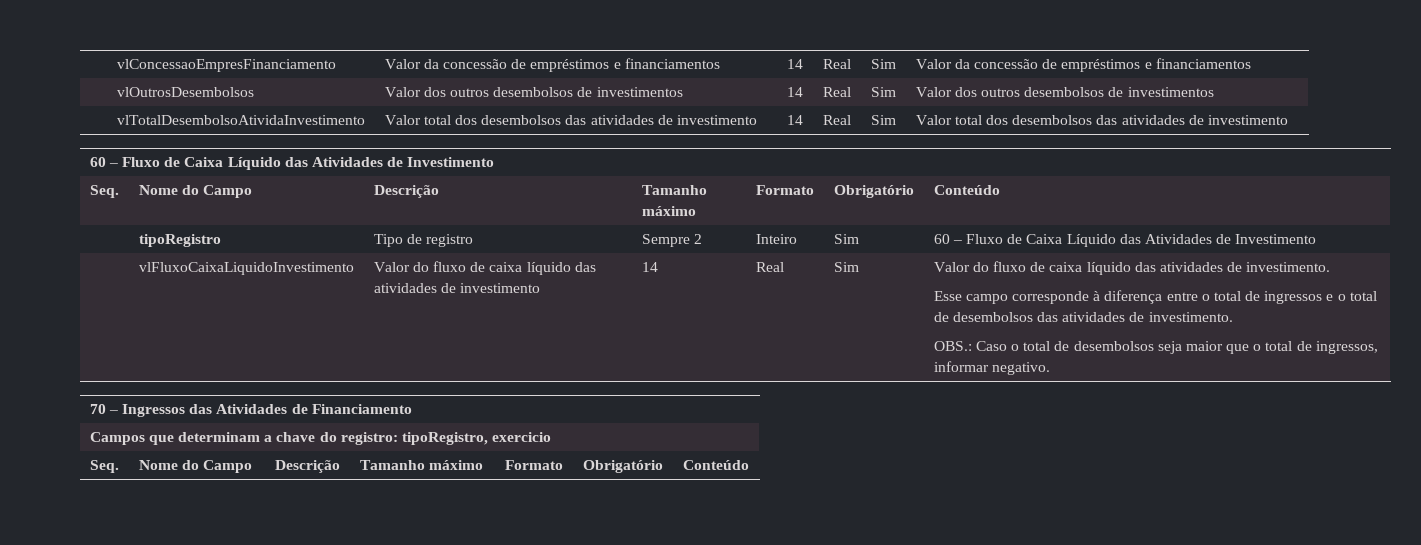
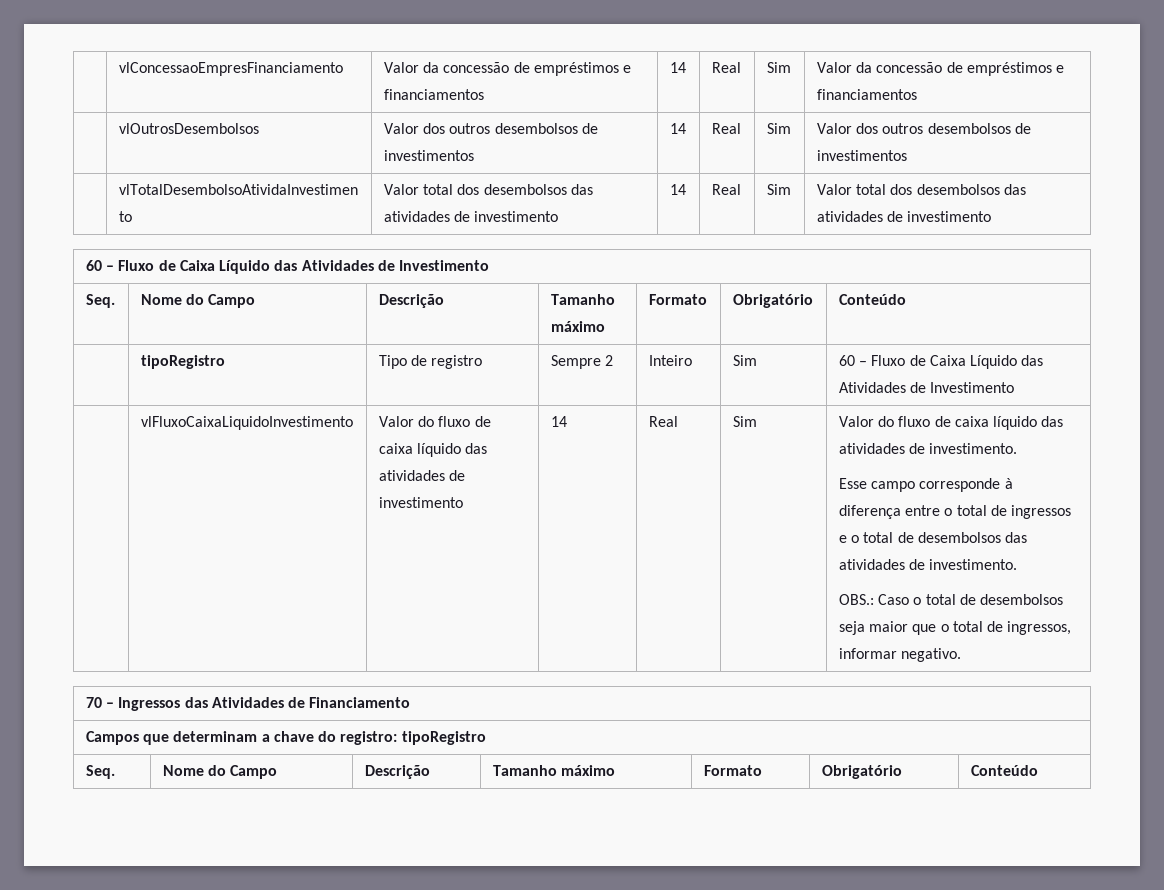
- Campos que determinam a chave do registro: tipoRegistro, exercicio
+ Campos que determinam a chave do registro: tipoRegistro

